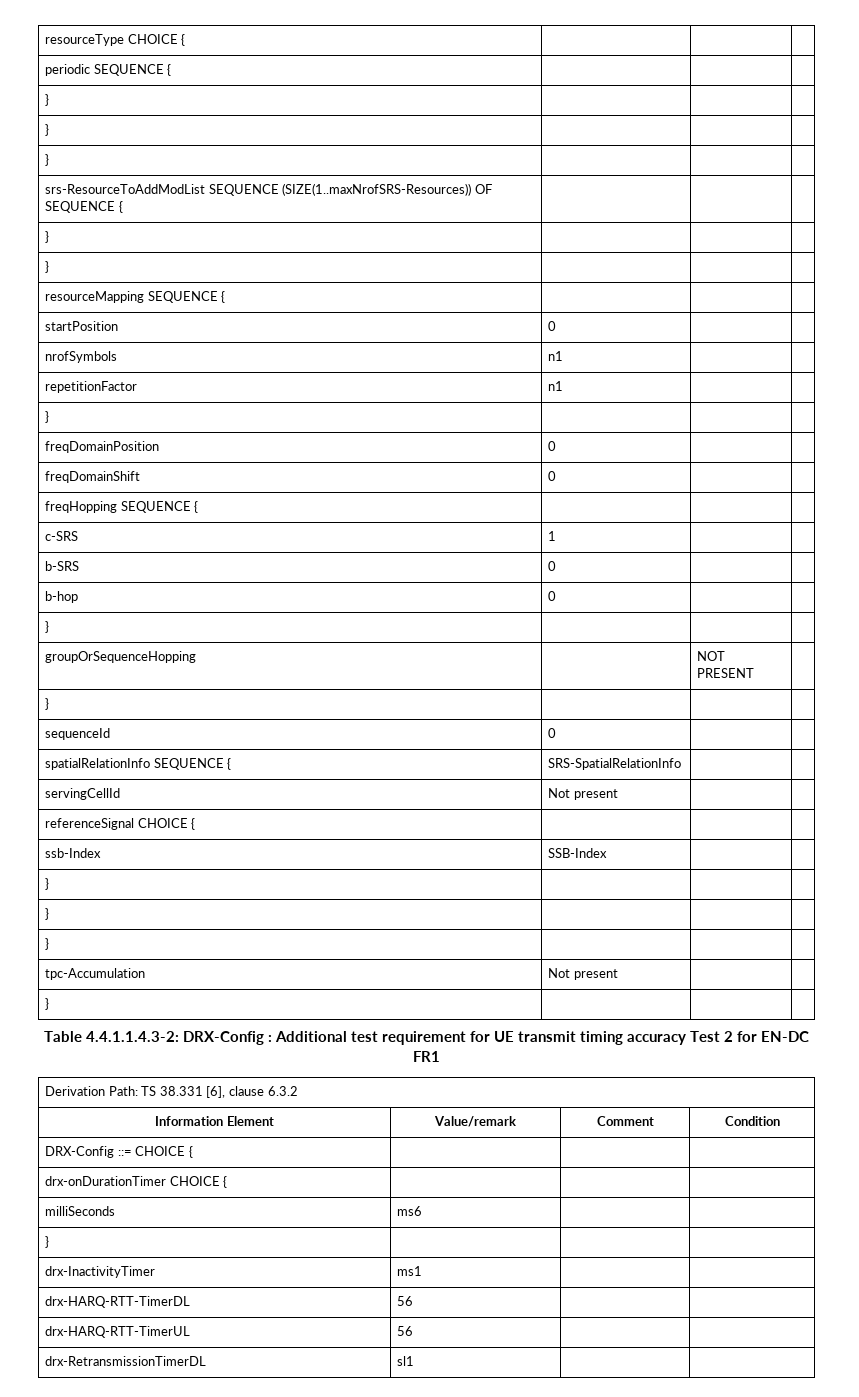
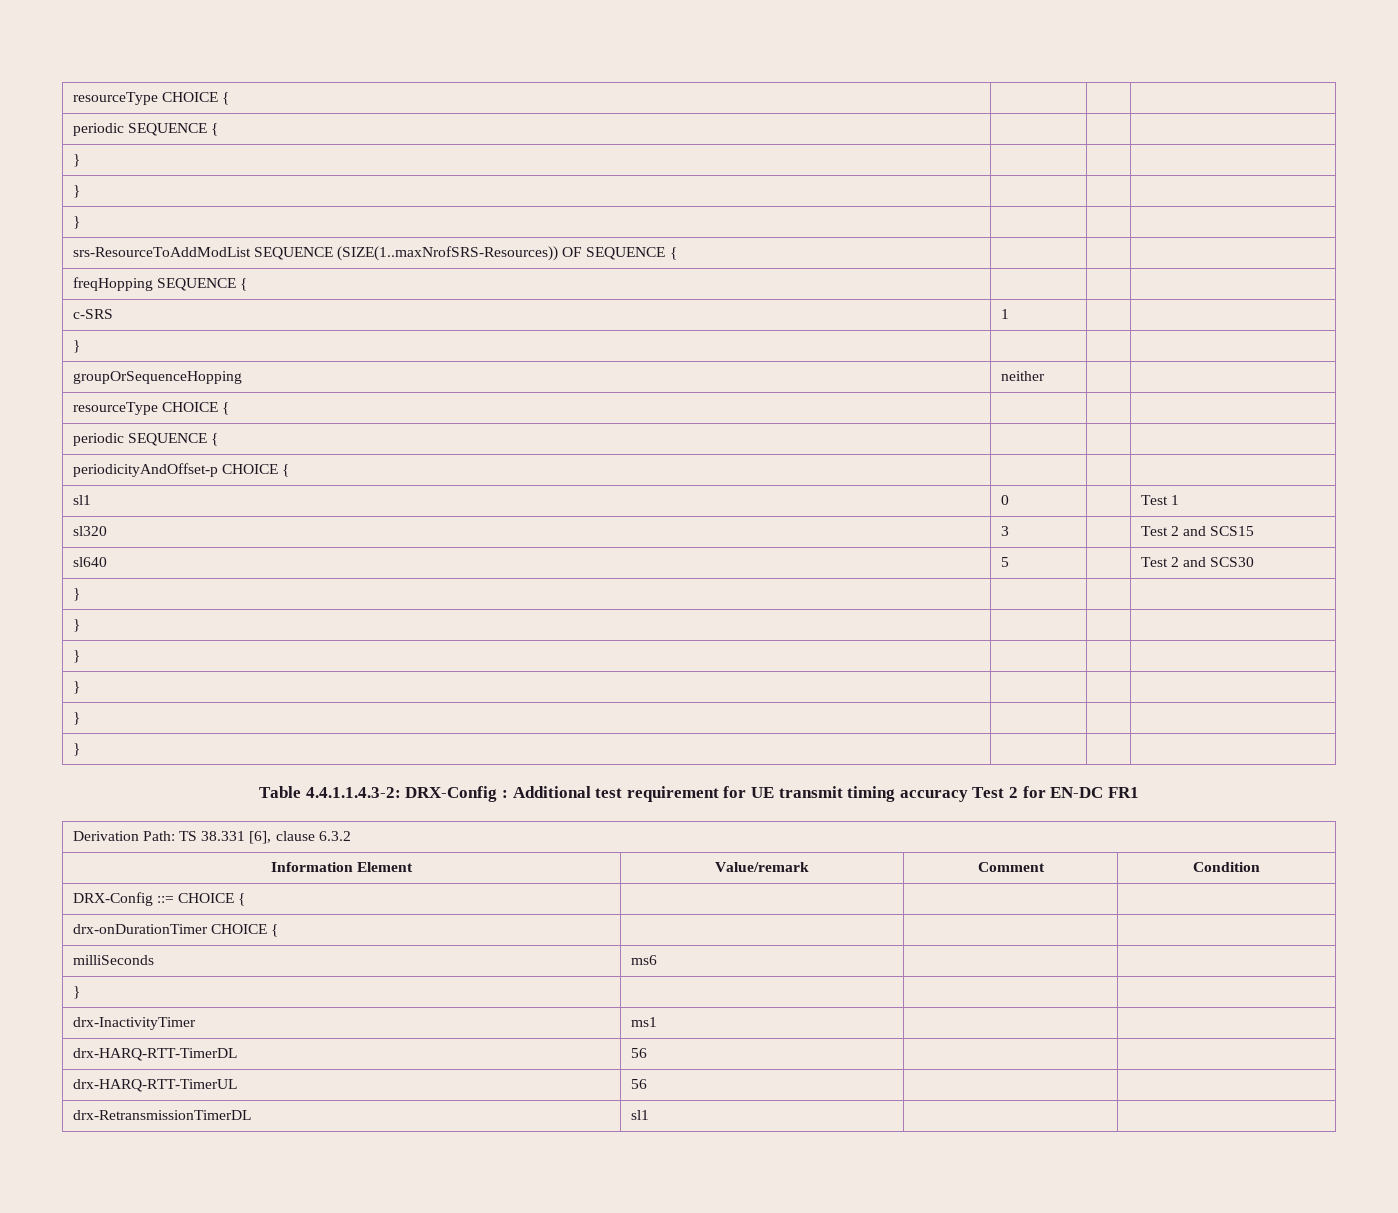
  srs-ResourceToAddModList SEQUENCE (SIZE(1..maxNrofSRS-Resources)) OF SEQUENCE { | | |
- } | | |
- } | | |
- resourceMapping SEQUENCE { | | |
- startPosition | 0 | |
- nrofSymbols | n1 | |
- repetitionFactor | n1 | |
- } | | |
- freqDomainPosition | 0 | |
- freqDomainShift | 0 | |
  c-SRS | 1 | |
- b-SRS | 0 | |
- b-hop | 0 | |
  } | | |
- groupOrSequenceHopping | | NOT PRESENT |
- } | | |
- sequenceId | 0 | |
- spatialRelationInfo SEQUENCE { | SRS-SpatialRelationInfo | |
- servingCellId | Not present | |
- referenceSignal CHOICE { | | |
- ssb-Index | SSB-Index | |
+ groupOrSequenceHopping | neither | |
+ resourceType CHOICE { | | |
+ periodic SEQUENCE { | | |
+ periodicityAndOffset-p CHOICE { | | |
+ sl1 | 0 | | Test 1
+ sl320 | 3 | | Test 2 and SCS15
+ sl640 | 5 | | Test 2 and SCS30
  } | | |
  } | | |
  } | | |
- tpc-Accumulation | Not present | |
+ } | | |
+ } | | |

